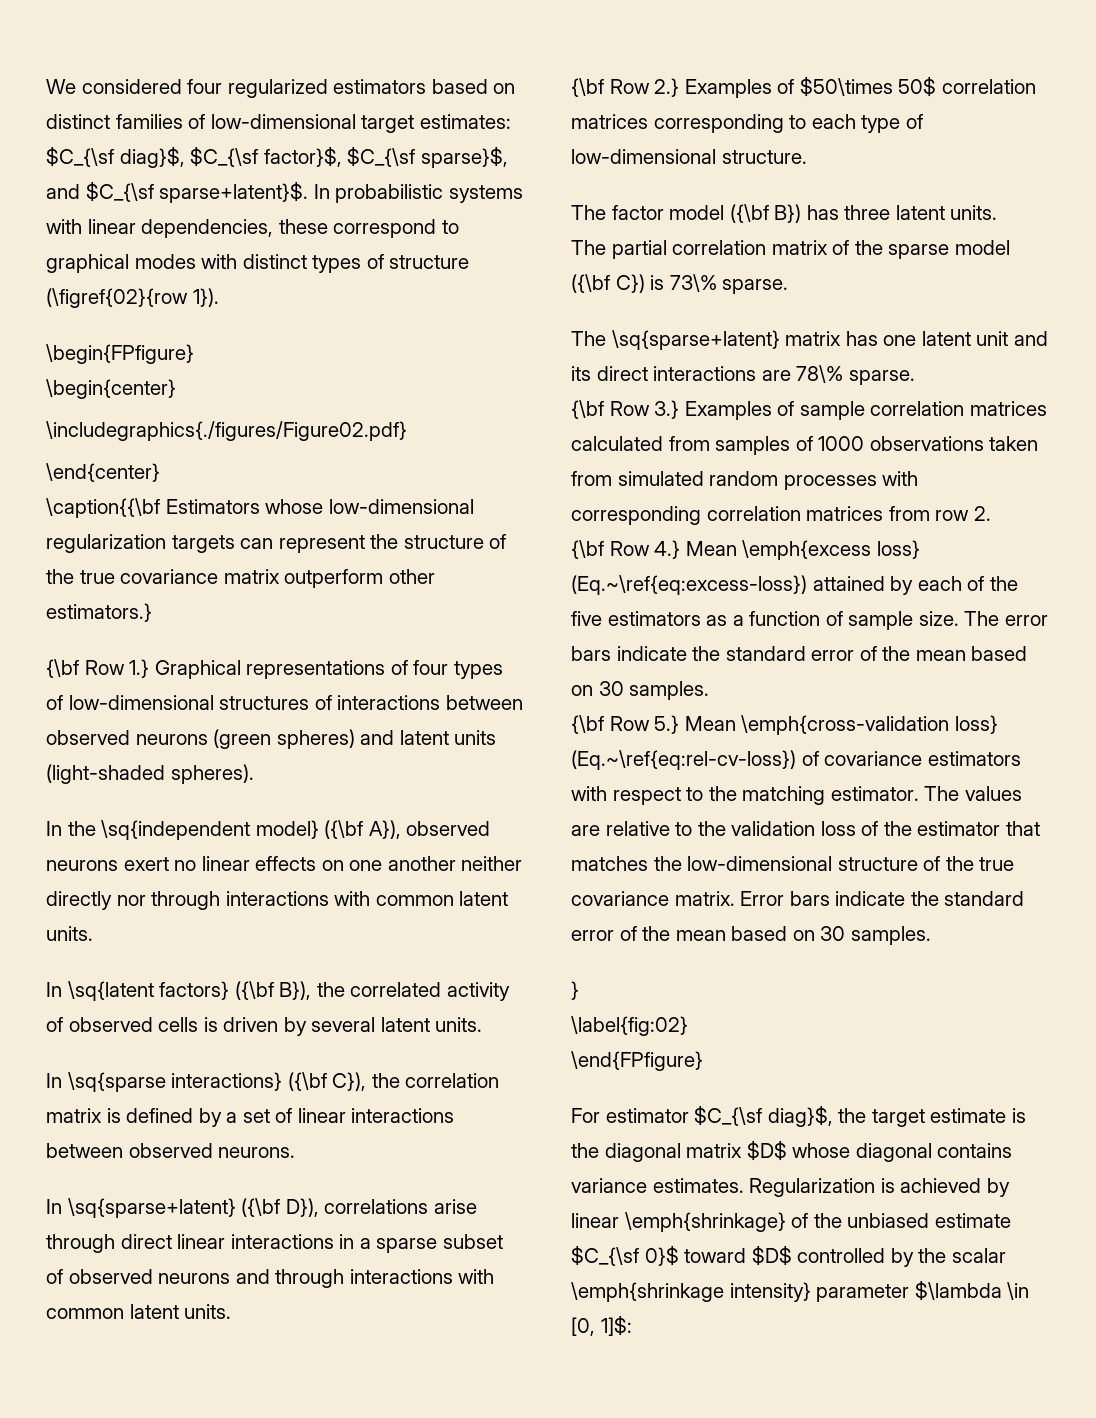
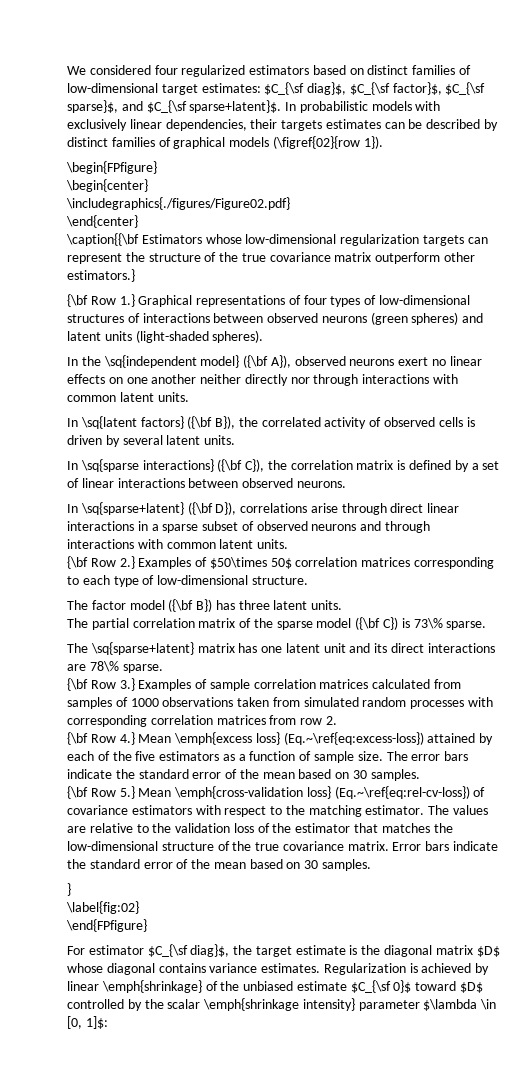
- In probabilistic systems with linear dependencies, these correspond to graphical modes with distinct types of structure (\figref{02}{row 1}).
+ In probabilistic models with exclusively linear dependencies, their targets estimates can be described by distinct families of graphical models (\figref{02}{row 1}).

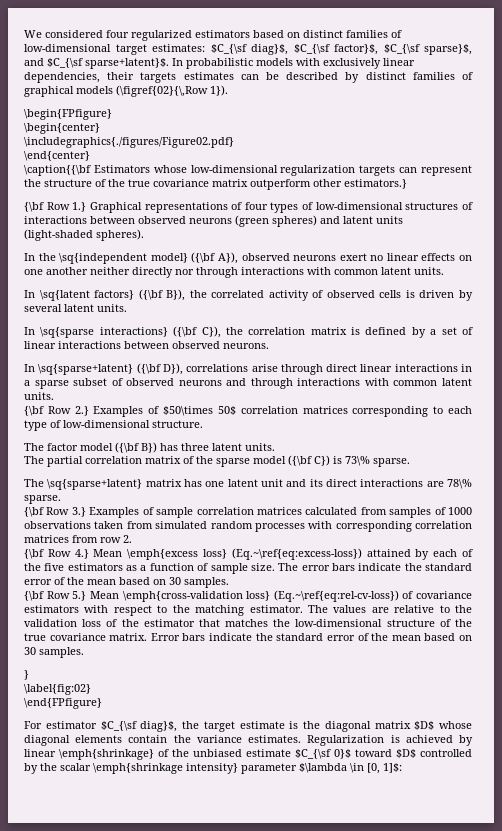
- In probabilistic models with exclusively linear dependencies, their targets estimates can be described by distinct families of graphical models (\figref{02}{row 1}).
+ In probabilistic models with exclusively linear dependencies, their targets estimates can be described by distinct families of graphical models (\figref{02}{\,Row 1}).
- For estimator $C_{\sf diag}$, the target estimate is the diagonal matrix $D$ whose diagonal contains variance estimates.
+ For estimator $C_{\sf diag}$, the target estimate is the diagonal matrix $D$ whose diagonal elements contain the variance estimates.

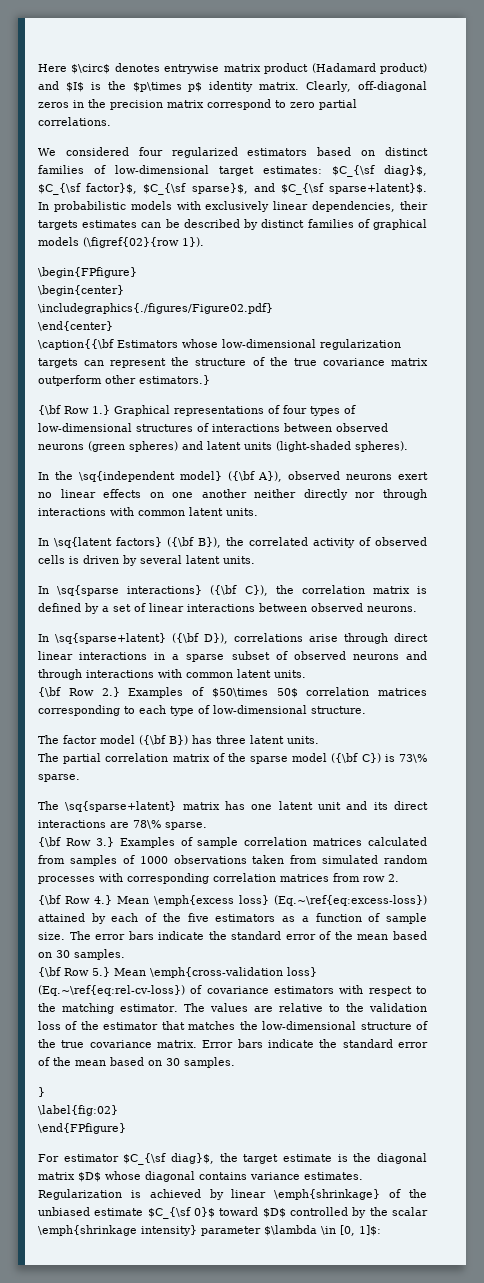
+ Here $\circ$ denotes entrywise matrix product (Hadamard product) and $I$ is the $p\times p$ identity matrix. Clearly, off-diagonal zeros in the precision matrix correspond to zero partial correlations.
- In probabilistic models with exclusively linear dependencies, their targets estimates can be described by distinct families of graphical models (\figref{02}{\,Row 1}).
+ In probabilistic models with exclusively linear dependencies, their targets estimates can be described by distinct families of graphical models (\figref{02}{row 1}).
- For estimator $C_{\sf diag}$, the target estimate is the diagonal matrix $D$ whose diagonal elements contain the variance estimates.
+ For estimator $C_{\sf diag}$, the target estimate is the diagonal matrix $D$ whose diagonal contains variance estimates.

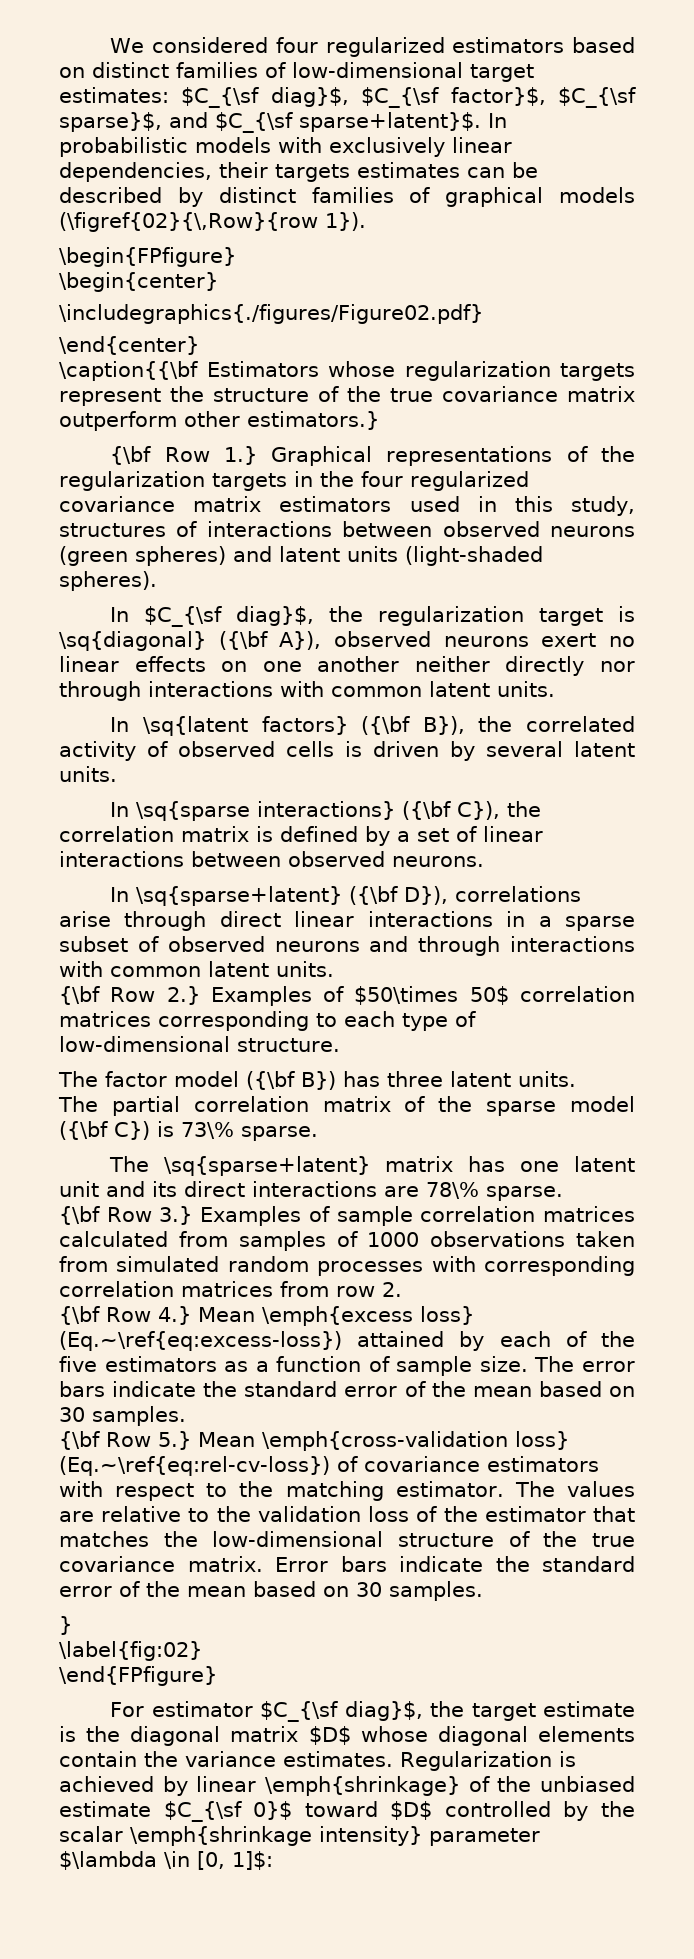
- Here $\circ$ denotes entrywise matrix product (Hadamard product) and $I$ is the $p\times p$ identity matrix. Clearly, off-diagonal zeros in the precision matrix correspond to zero partial correlations.
- In probabilistic models with exclusively linear dependencies, their targets estimates can be described by distinct families of graphical models (\figref{02}{row 1}).
+ In probabilistic models with exclusively linear dependencies, their targets estimates can be described by distinct families of graphical models (\figref{02}{\,Row}{row 1}).
- \caption{{\bf Estimators whose low-dimensional regularization targets can represent the structure of the true covariance matrix outperform other estimators.}
+ \caption{{\bf Estimators whose regularization targets represent the structure of the true covariance matrix outperform other estimators.}
- {\bf Row 1.} Graphical representations of four types of low-dimensional structures of interactions between observed neurons (green spheres) and latent units (light-shaded spheres).
+ {\bf Row 1.} Graphical representations of the regularization targets in the four regularized covariance matrix estimators used in this study, structures of interactions between observed neurons (green spheres) and latent units (light-shaded spheres).
- In the \sq{independent model} ({\bf A}), observed neurons exert no linear effects on one another neither directly nor through interactions with common latent units.
+ In $C_{\sf diag}$, the regularization target is \sq{diagonal} ({\bf A}), observed neurons exert no linear effects on one another neither directly nor through interactions with common latent units.
- For estimator $C_{\sf diag}$, the target estimate is the diagonal matrix $D$ whose diagonal contains variance estimates.
+ For estimator $C_{\sf diag}$, the target estimate is the diagonal matrix $D$ whose diagonal elements contain the variance estimates.

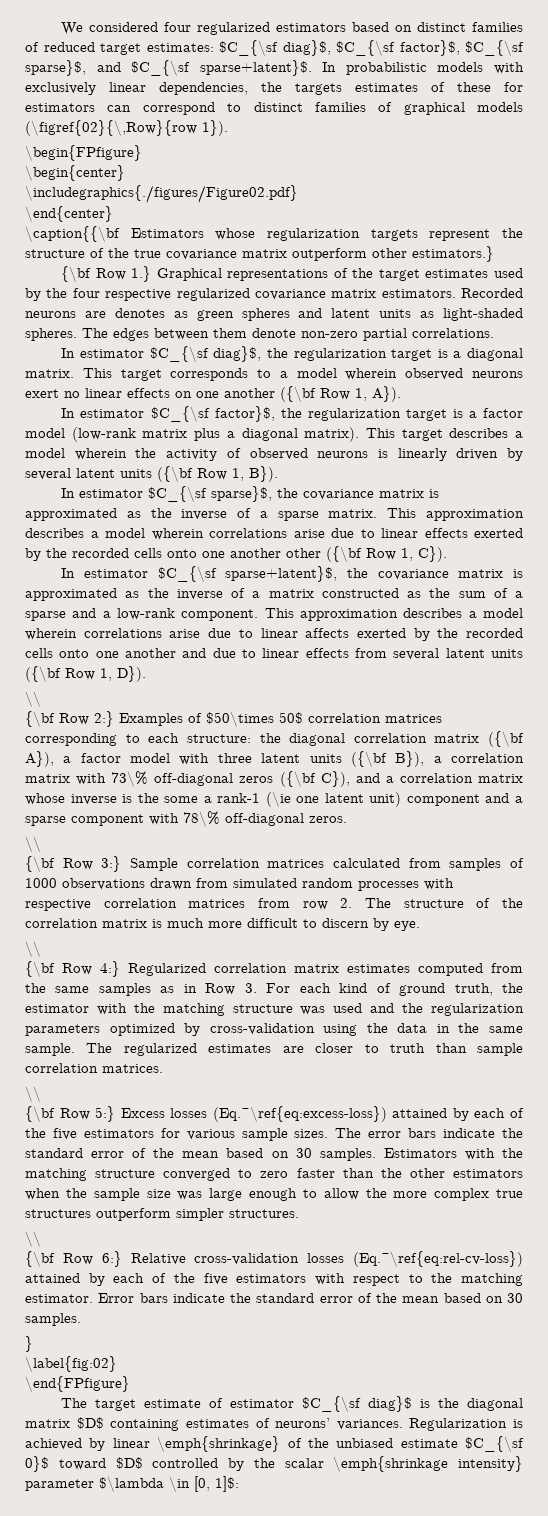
- We considered four regularized estimators based on distinct families of low-dimensional target estimates: $C_{\sf diag}$, $C_{\sf factor}$, $C_{\sf sparse}$, and $C_{\sf sparse+latent}$.
+ We considered four regularized estimators based on distinct families of reduced target estimates: $C_{\sf diag}$, $C_{\sf factor}$, $C_{\sf sparse}$, and $C_{\sf sparse+latent}$.
- In probabilistic models with exclusively linear dependencies, their targets estimates can be described by distinct families of graphical models (\figref{02}{\,Row}{row 1}).
+ In probabilistic models with exclusively linear dependencies, the targets estimates of these for estimators can correspond to distinct families of graphical models (\figref{02}{\,Row}{row 1}).
- {\bf Row 1.} Graphical representations of the regularization targets in the four regularized covariance matrix estimators used in this study, structures of interactions between observed neurons (green spheres) and latent units (light-shaded spheres).
- In $C_{\sf diag}$, the regularization target is \sq{diagonal} ({\bf A}), observed neurons exert no linear effects on one another neither directly nor through interactions with common latent units.
- In \sq{latent factors} ({\bf B}), the correlated activity of observed cells is driven by several latent units.
- In \sq{sparse interactions} ({\bf C}), the correlation matrix is defined by a set of linear interactions between observed neurons.
- In \sq{sparse+latent} ({\bf D}), correlations arise through direct linear interactions in a sparse subset of observed neurons and through interactions with common latent units.
- {\bf Row 2.} Examples of $50\times 50$ correlation matrices corresponding to each type of low-dimensional structure.
- The factor model ({\bf B}) has three latent units.
- The partial correlation matrix of the sparse model ({\bf C}) is 73\% sparse.
- The \sq{sparse+latent} matrix has one latent unit and its direct interactions are 78\% sparse.
- {\bf Row 3.} Examples of sample correlation matrices calculated from samples of 1000 observations taken from simulated random processes with corresponding correlation matrices from row 2.
- {\bf Row 4.} Mean \emph{excess loss} (Eq.~\ref{eq:excess-loss}) attained by each of the five estimators as a function of sample size.
+ {\bf Row 1.} Graphical representations of the target estimates used by the four respective regularized covariance matrix estimators. Recorded neurons are denotes as green spheres and latent units as light-shaded spheres. The edges between them denote non-zero partial correlations.
+ In estimator $C_{\sf diag}$, the regularization target is a diagonal matrix. This target corresponds to a model wherein observed neurons exert no linear effects on one another ({\bf Row 1, A}).
+ In estimator $C_{\sf factor}$, the regularization target is a factor model (low-rank matrix plus a diagonal matrix). This target describes a model wherein the activity of observed neurons is linearly driven by several latent units ({\bf Row 1, B}).
+ In estimator $C_{\sf sparse}$, the covariance matrix is approximated as the inverse of a sparse matrix. This approximation describes a model wherein correlations arise due to linear effects exerted by the recorded cells onto one another other ({\bf Row 1, C}).
+ In estimator $C_{\sf sparse+latent}$, the covariance matrix is approximated as the inverse of a matrix constructed as the sum of a sparse and a low-rank component. This approximation describes a model wherein correlations arise due to linear affects exerted by the recorded cells onto one another and due to linear effects from several latent units ({\bf Row 1, D}).
+ \\
+ {\bf Row 2:} Examples of $50\times 50$ correlation matrices corresponding to each structure: the diagonal correlation matrix ({\bf A}), a factor model with three latent units ({\bf B}), a correlation matrix with 73\% off-diagonal zeros ({\bf C}), and a correlation matrix whose inverse is the some a rank-1 (\ie one latent unit) component and a sparse component with 78\% off-diagonal zeros.
+ \\
+ {\bf Row 3:} Sample correlation matrices calculated from samples of 1000 observations drawn from simulated random processes with respective correlation matrices from row 2. The structure of the correlation matrix is much more difficult to discern by eye.
+ \\
+ {\bf Row 4:} Regularized correlation matrix estimates computed from the same samples as in Row 3. For each kind of ground truth, the estimator with the matching structure was used and the regularization parameters optimized by cross-validation using the data in the same sample. The regularized estimates are closer to truth than sample correlation matrices.
+ \\
+ {\bf Row 5:} Excess losses (Eq.~\ref{eq:excess-loss}) attained by each of the five estimators for various sample sizes.
- The error bars indicate the standard error of the mean based on 30 samples.
- {\bf Row 5.} Mean \emph{cross-validation loss} (Eq.~\ref{eq:rel-cv-loss}) of covariance estimators with respect to the matching estimator.
+ The error bars indicate the standard error of the mean based on 30 samples. Estimators with the matching structure converged to zero faster than the other estimators when the sample size was large enough to allow the more complex true structures outperform simpler structures.
+ \\
+ {\bf Row 6:} Relative cross-validation losses (Eq.~\ref{eq:rel-cv-loss}) attained by each of the five estimators with respect to the matching estimator.
- The values are relative to the validation loss of the estimator that matches the low-dimensional structure of the true covariance matrix.
- For estimator $C_{\sf diag}$, the target estimate is the diagonal matrix $D$ whose diagonal elements contain the variance estimates.
+ The target estimate of estimator $C_{\sf diag}$ is the diagonal matrix $D$ containing estimates of neurons’ variances.

